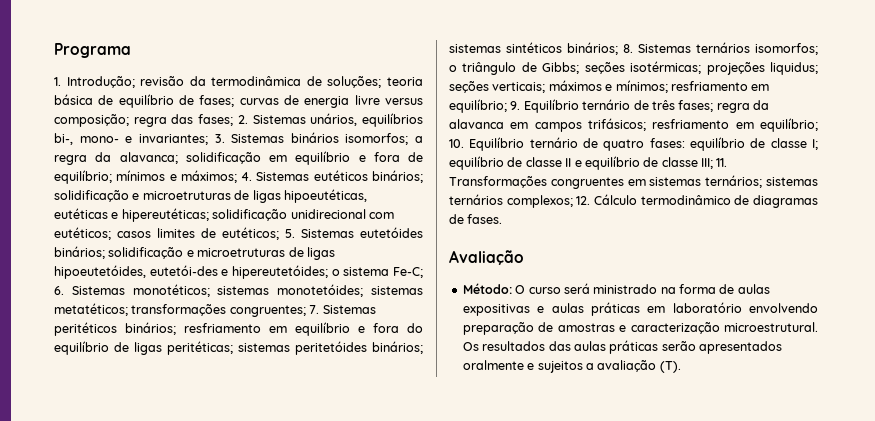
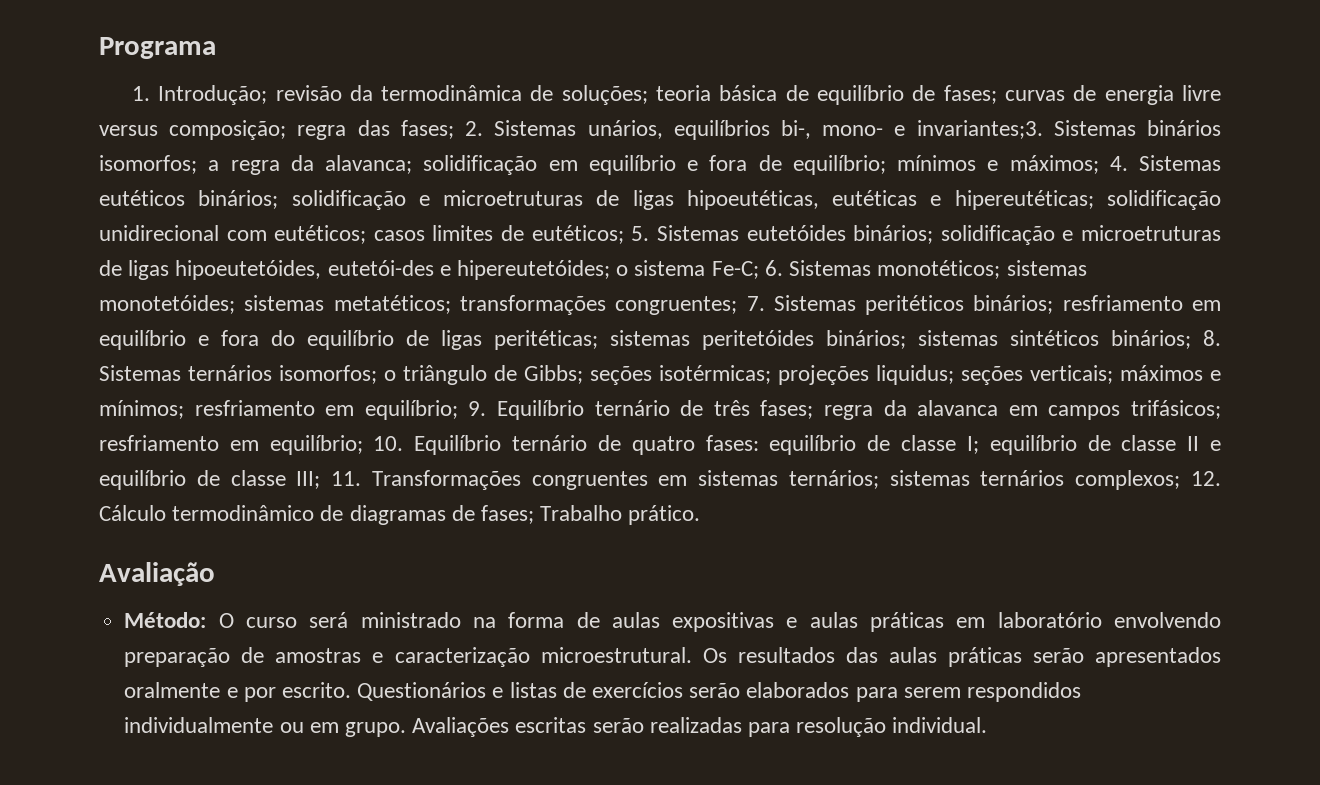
- 2. Sistemas unários, equilíbrios bi-, mono- e invariantes; 3. Sistemas binários isomorfos;
+ 2. Sistemas unários, equilíbrios bi-, mono- e invariantes;3. Sistemas binários isomorfos;
- 12. Cálculo termodinâmico de diagramas de fases.
+ 12. Cálculo termodinâmico de diagramas de fases; Trabalho prático.
- Os resultados das aulas práticas serão apresentados oralmente e sujeitos a avaliação (T).
+ Os resultados das aulas práticas serão apresentados oralmente e por escrito. Questionários e listas de exercícios serão elaborados para serem respondidos individualmente ou em grupo. Avaliações escritas serão realizadas para resolução individual.

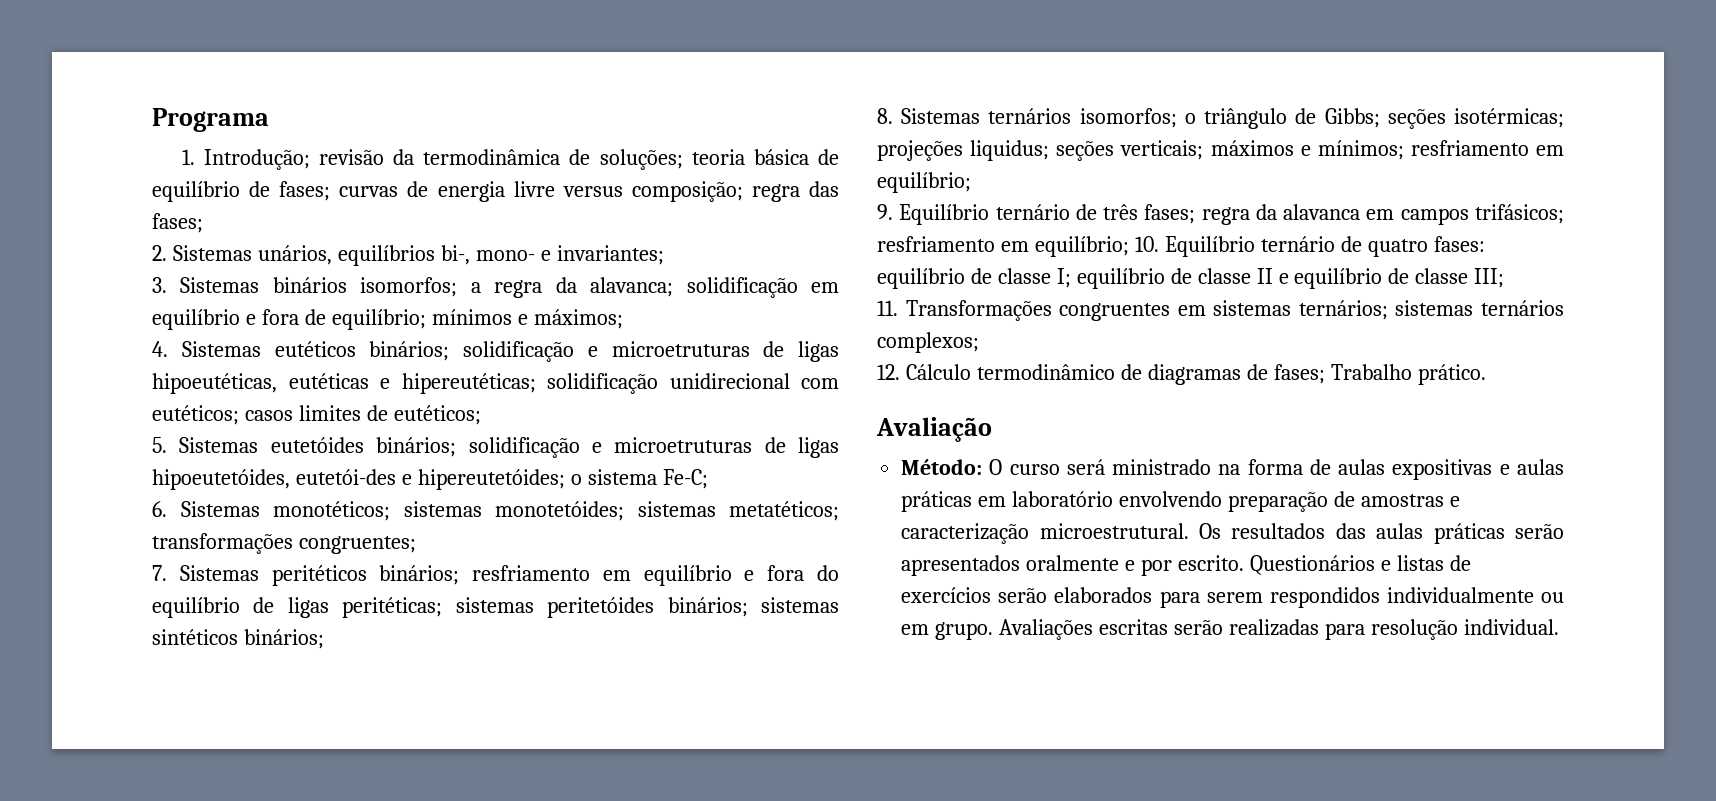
- regra das fases; 2. Sistemas unários, equilíbrios bi-, mono- e invariantes;3. Sistemas binários isomorfos;
+ regra das fases;
+ 2. Sistemas unários, equilíbrios bi-, mono- e invariantes;
+ 3. Sistemas binários isomorfos;
- mínimos e máximos; 4. Sistemas eutéticos binários;
+ mínimos e máximos;
+ 4. Sistemas eutéticos binários;
- casos limites de eutéticos; 5. Sistemas eutetóides binários;
+ casos limites de eutéticos;
+ 5. Sistemas eutetóides binários;
- o sistema Fe-C; 6. Sistemas monotéticos;
+ o sistema Fe-C;
+ 6. Sistemas monotéticos;
- transformações congruentes; 7. Sistemas peritéticos binários;
+ transformações congruentes;
+ 7. Sistemas peritéticos binários;
- sistemas sintéticos binários; 8. Sistemas ternários isomorfos;
+ sistemas sintéticos binários;
+ 8. Sistemas ternários isomorfos;
- máximos e mínimos; resfriamento em equilíbrio; 9. Equilíbrio ternário de três fases;
+ máximos e mínimos; resfriamento em equilíbrio;
+ 9. Equilíbrio ternário de três fases;
- equilíbrio de classe II e equilíbrio de classe III; 11. Transformações congruentes em sistemas ternários;
+ equilíbrio de classe II e equilíbrio de classe III;
+ 11. Transformações congruentes em sistemas ternários;
- sistemas ternários complexos; 12. Cálculo termodinâmico de diagramas de fases;
+ sistemas ternários complexos;
+ 12. Cálculo termodinâmico de diagramas de fases;

